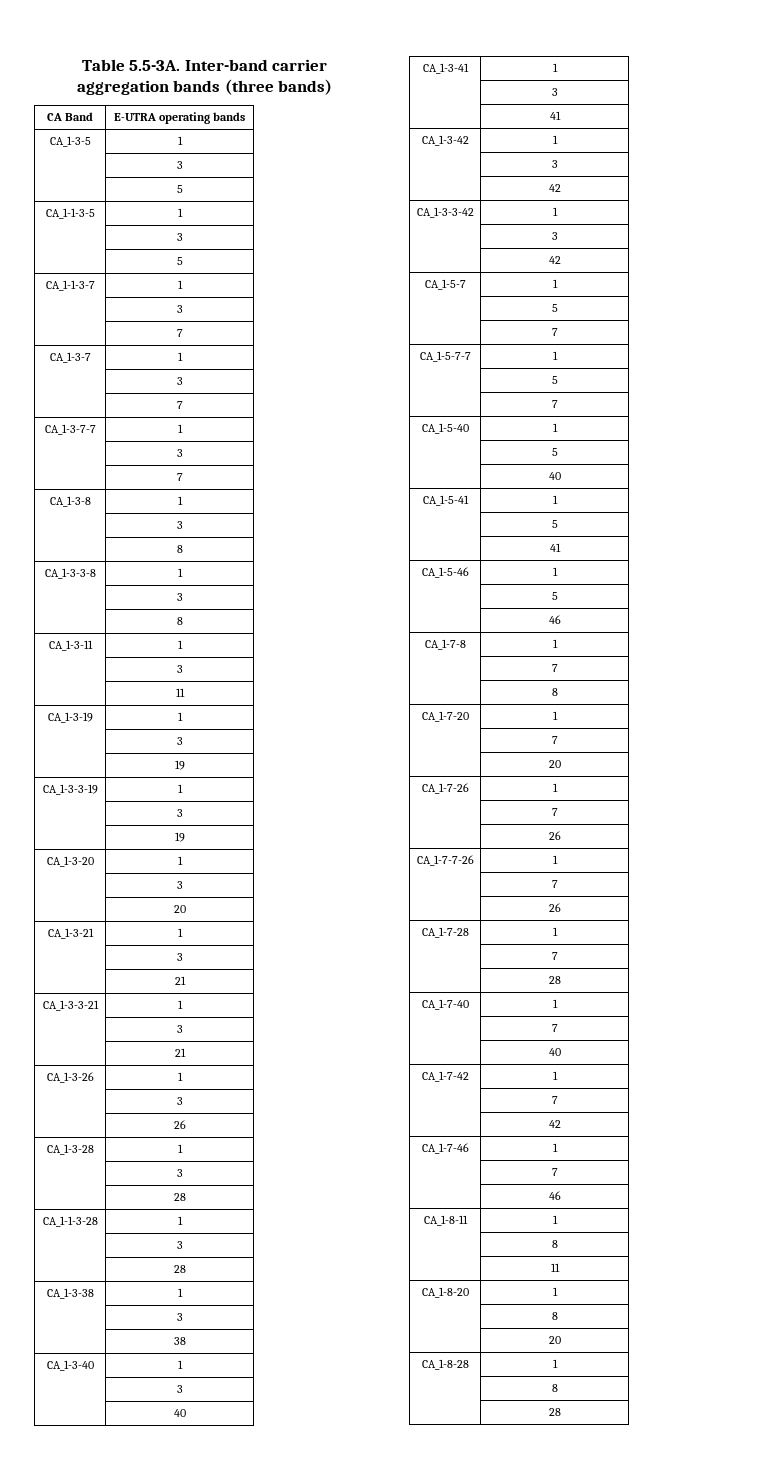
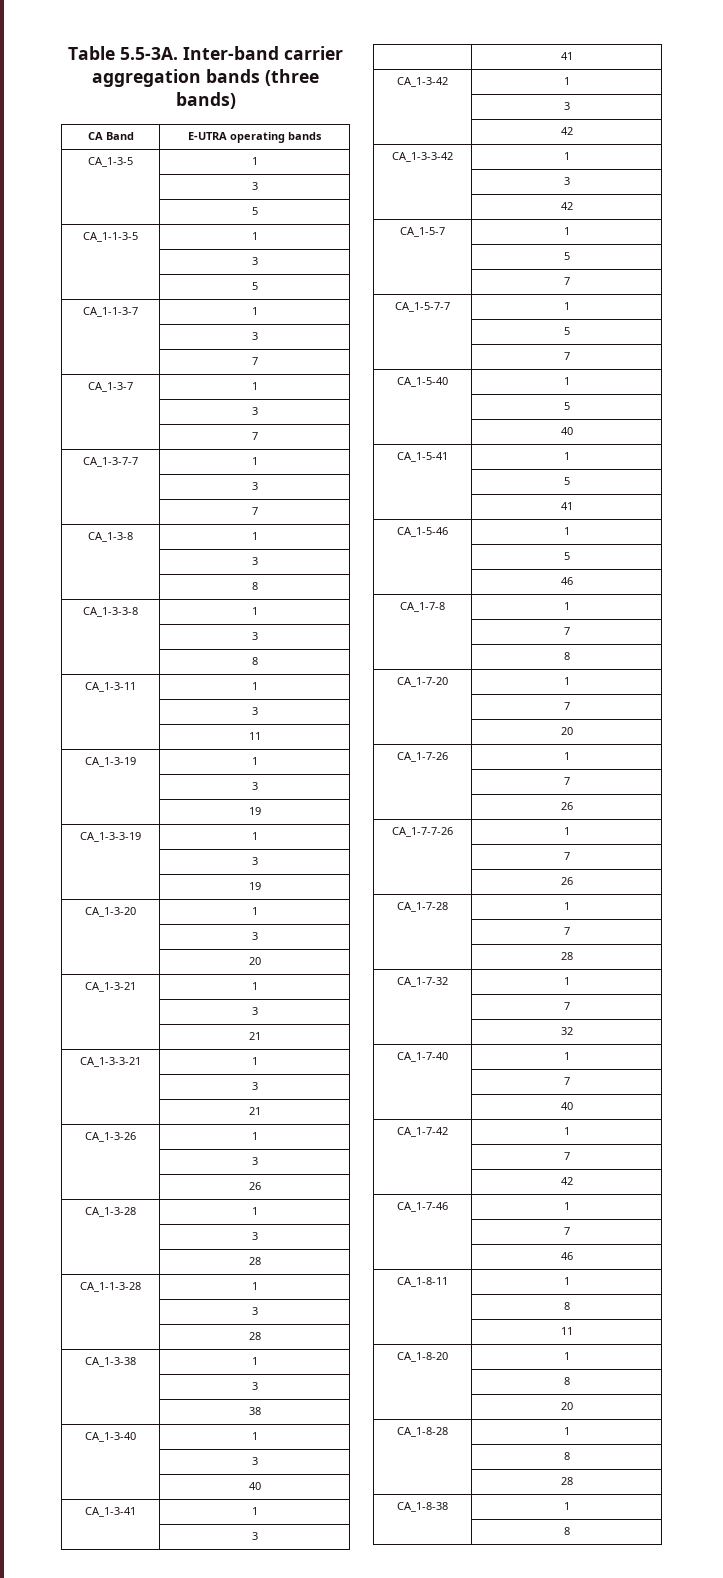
+ CA_1-7-32 | 1
+ | 7
+ | 32
+ CA_1-8-38 | 1
+ | 8

